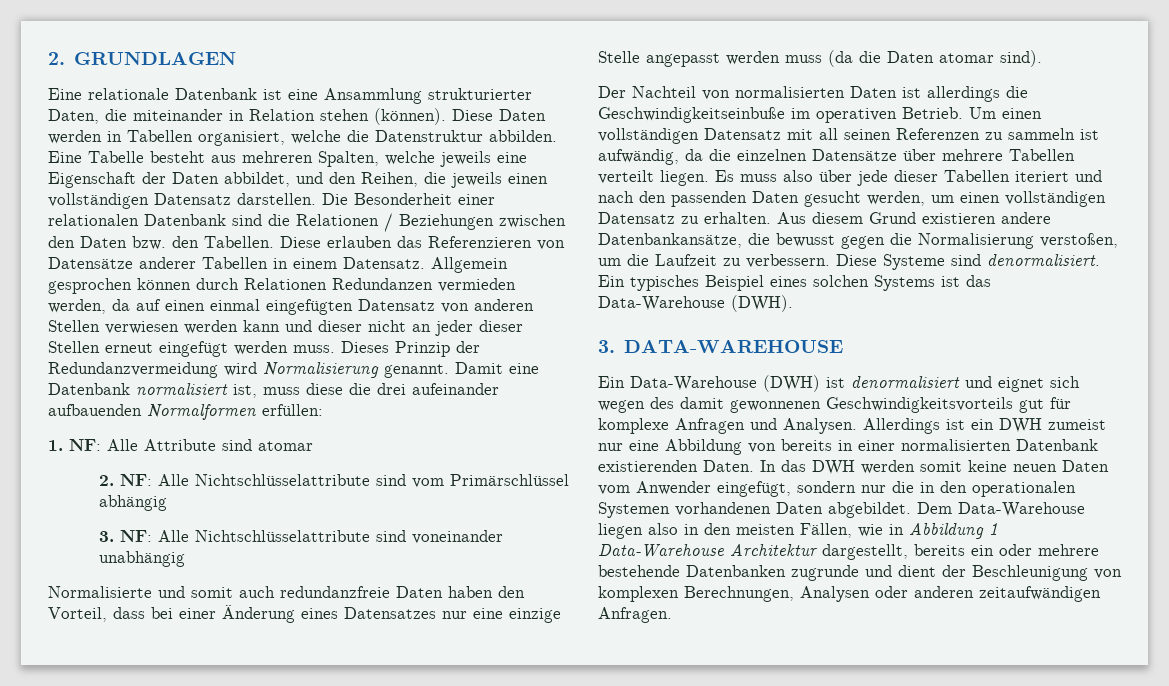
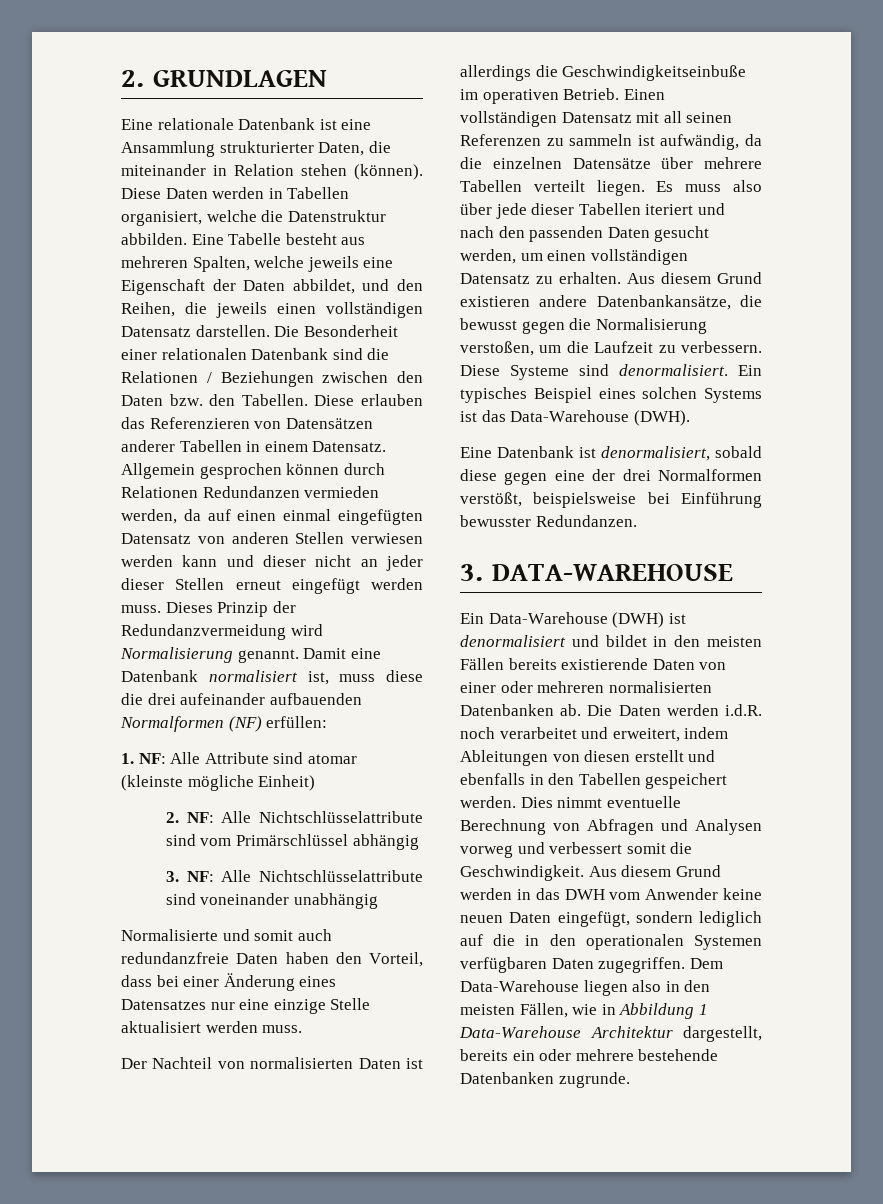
- Diese erlauben das Referenzieren von Datensätze anderer Tabellen in einem Datensatz.
+ Diese erlauben das Referenzieren von Datensätzen anderer Tabellen in einem Datensatz.
- Damit eine Datenbank normalisiert ist, muss diese die drei aufeinander aufbauenden Normalformen erfüllen:
+ Damit eine Datenbank normalisiert ist, muss diese die drei aufeinander aufbauenden Normalformen (NF) erfüllen:
- 1. NF: Alle Attribute sind atomar
+ 1. NF: Alle Attribute sind atomar (kleinste mögliche Einheit)
- Normalisierte und somit auch redundanzfreie Daten haben den Vorteil, dass bei einer Änderung eines Datensatzes nur eine einzige Stelle angepasst werden muss (da die Daten atomar sind).
+ Normalisierte und somit auch redundanzfreie Daten haben den Vorteil, dass bei einer Änderung eines Datensatzes nur eine einzige Stelle aktualisiert werden muss.
- Um einen vollständigen Datensatz mit all seinen Referenzen zu sammeln ist aufwändig, da die einzelnen Datensätze über mehrere Tabellen verteilt liegen.
+ Einen vollständigen Datensatz mit all seinen Referenzen zu sammeln ist aufwändig, da die einzelnen Datensätze über mehrere Tabellen verteilt liegen.
+ Eine Datenbank ist denormalisiert, sobald diese gegen eine der drei Normalformen verstößt, beispielsweise bei Einführung bewusster Redundanzen.
- Ein Data-Warehouse (DWH) ist denormalisiert und eignet sich wegen des damit gewonnenen Geschwindigkeitsvorteils gut für komplexe Anfragen und Analysen. Allerdings ist ein DWH zumeist nur eine Abbildung von bereits in einer normalisierten Datenbank existierenden Daten. In das DWH werden somit keine neuen Daten vom Anwender eingefügt, sondern nur die in den operationalen Systemen vorhandenen Daten abgebildet.
+ Ein Data-Warehouse (DWH) ist denormalisiert und bildet in den meisten Fällen bereits existierende Daten von einer oder mehreren normalisierten Datenbanken ab. Die Daten werden i.d.R. noch verarbeitet und erweitert, indem Ableitungen von diesen erstellt und ebenfalls in den Tabellen gespeichert werden. Dies nimmt eventuelle Berechnung von Abfragen und Analysen vorweg und verbessert somit die Geschwindigkeit. Aus diesem Grund werden in das DWH vom Anwender keine neuen Daten eingefügt, sondern lediglich auf die in den operationalen Systemen verfügbaren Daten zugegriffen.
- Dem Data-Warehouse liegen also in den meisten Fällen, wie in Abbildung 1 Data-Warehouse Architektur dargestellt, bereits ein oder mehrere bestehende Datenbanken zugrunde und dient der Beschleunigung von komplexen Berechnungen, Analysen oder anderen zeitaufwändigen Anfragen.
+ Dem Data-Warehouse liegen also in den meisten Fällen, wie in Abbildung 1 Data-Warehouse Architektur dargestellt, bereits ein oder mehrere bestehende Datenbanken zugrunde.

